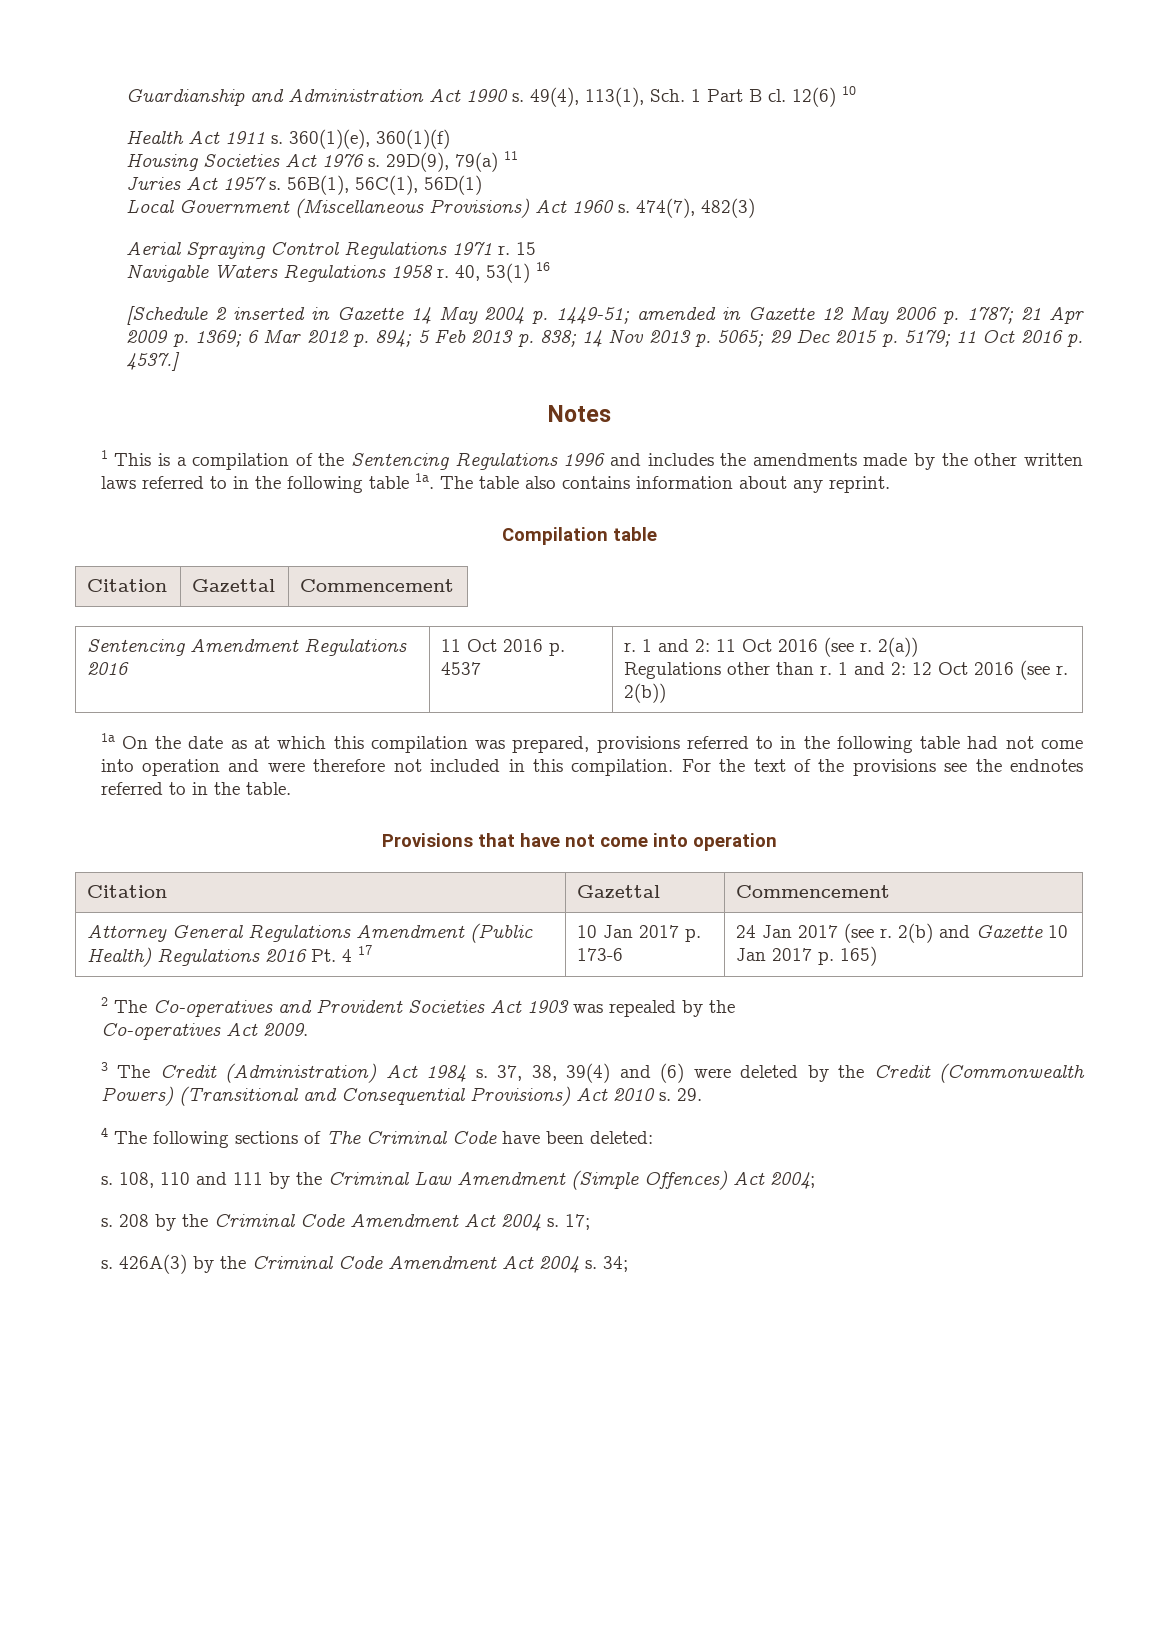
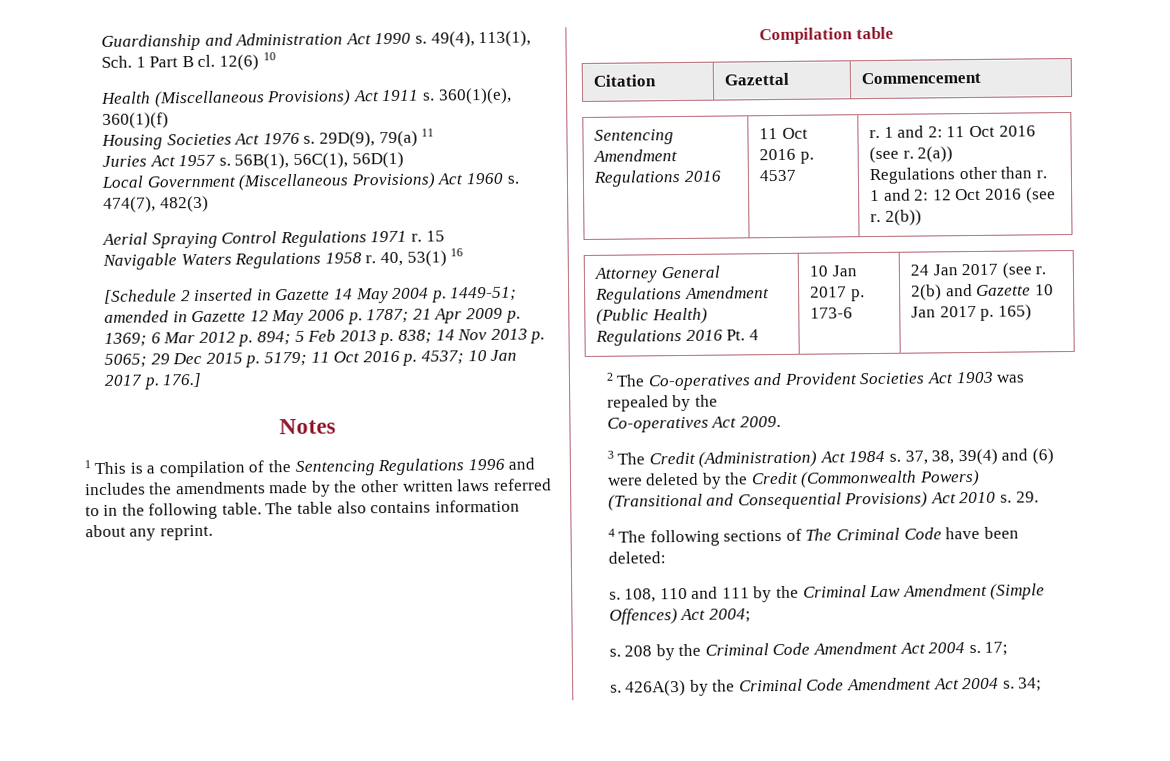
- Health Act 1911 s.
+ Health (Miscellaneous Provisions) Act 1911 s.
- [Schedule 2 inserted in Gazette 14 May 2004 p. 1449-51; amended in Gazette 12 May 2006 p. 1787; 21 Apr 2009 p. 1369; 6 Mar 2012 p. 894; 5 Feb 2013 p. 838; 14 Nov 2013 p. 5065; 29 Dec 2015 p. 5179; 11 Oct 2016 p. 4537.]
+ [Schedule 2 inserted in Gazette 14 May 2004 p. 1449-51; amended in Gazette 12 May 2006 p. 1787; 21 Apr 2009 p. 1369; 6 Mar 2012 p. 894; 5 Feb 2013 p. 838; 14 Nov 2013 p. 5065; 29 Dec 2015 p. 5179; 11 Oct 2016 p. 4537; 10 Jan 2017 p. 176.]
- 1 This is a compilation of the Sentencing Regulations 1996 and includes the amendments made by the other written laws referred to in the following table 1a.
+ 1 This is a compilation of the Sentencing Regulations 1996 and includes the amendments made by the other written laws referred to in the following table.
- 1a On the date as at which this compilation was prepared, provisions referred to in the following table had not come into operation and were therefore not included in this compilation. For the text of the provisions see the endnotes referred to in the table.
- Provisions that have not come into operation
- Citation | Gazettal | Commencement
- Attorney General Regulations Amendment (Public Health) Regulations 2016 Pt. 4 17 | 10 Jan 2017 p. 173-6 | 24 Jan 2017 (see r. 2(b) and Gazette 10 Jan 2017 p. 165)
+ Attorney General Regulations Amendment (Public Health) Regulations 2016 Pt. 4 | 10 Jan 2017 p. 173-6 | 24 Jan 2017 (see r. 2(b) and Gazette 10 Jan 2017 p. 165)

